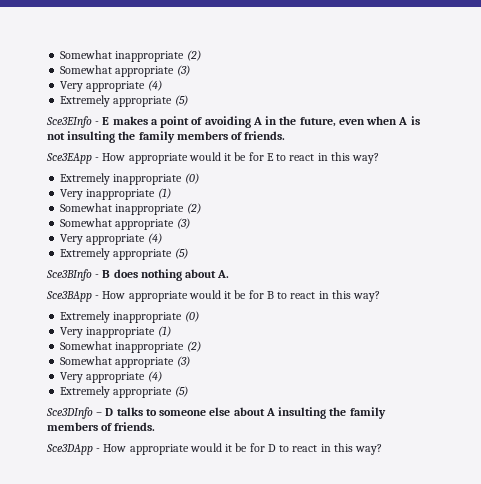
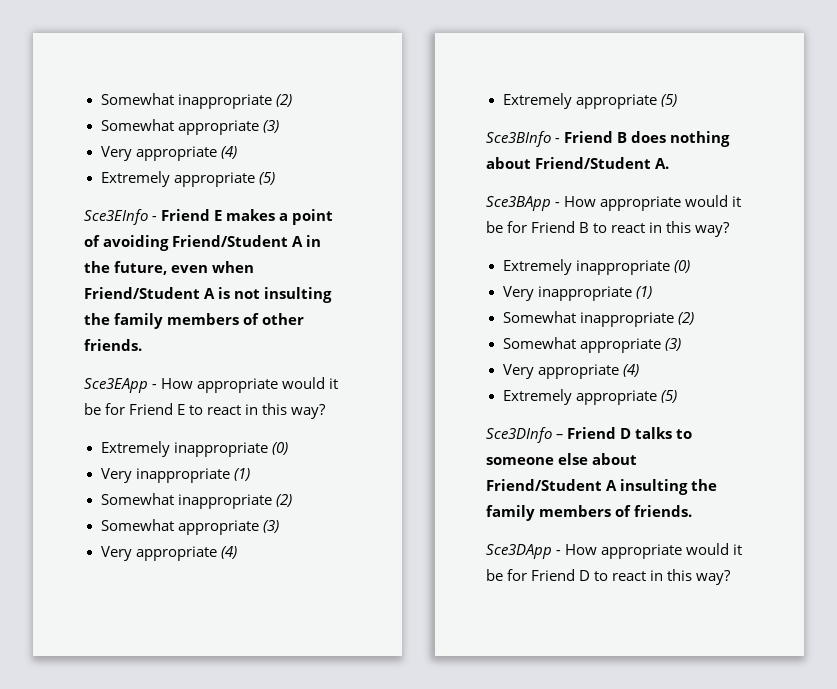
- Sce3EInfo - E makes a point of avoiding A in the future, even when A is not insulting the family members of friends.
+ Sce3EInfo - Friend E makes a point of avoiding Friend/Student A in the future, even when Friend/Student A is not insulting the family members of other friends.
- Sce3EApp - How appropriate would it be for E to react in this way?
+ Sce3EApp - How appropriate would it be for Friend E to react in this way?
- Sce3BInfo - B does nothing about A.
+ Sce3BInfo - Friend B does nothing about Friend/Student A.
- Sce3BApp - How appropriate would it be for B to react in this way?
+ Sce3BApp - How appropriate would it be for Friend B to react in this way?
- Sce3DInfo – D talks to someone else about A insulting the family members of friends.
+ Sce3DInfo – Friend D talks to someone else about Friend/Student A insulting the family members of friends.
- Sce3DApp - How appropriate would it be for D to react in this way?
+ Sce3DApp - How appropriate would it be for Friend D to react in this way?

